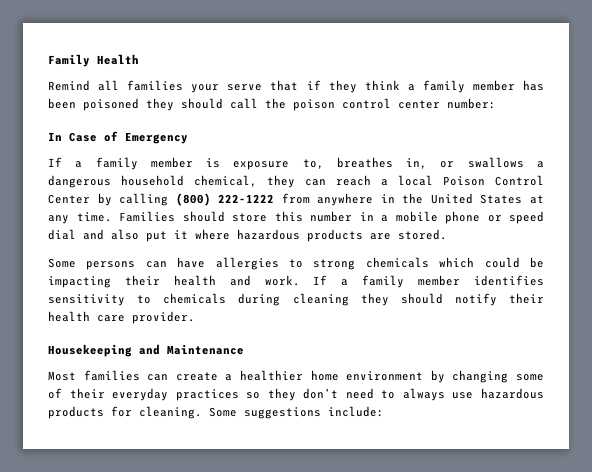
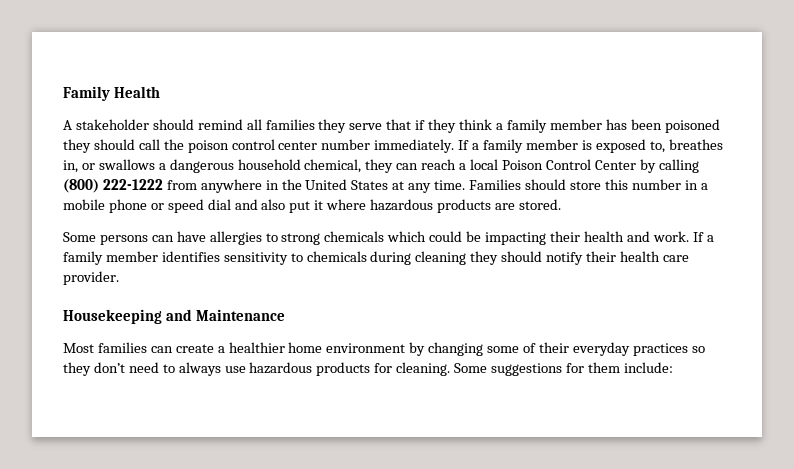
- Remind all families your serve that if they think a family member has been poisoned they should call the poison control center number:
- In Case of Emergency
- If a family member is exposure to, breathes in, or swallows a dangerous household chemical, they can reach a local Poison Control Center by calling (800) 222-1222 from anywhere in the United States at any time.
+ A stakeholder should remind all families they serve that if they think a family member has been poisoned they should call the poison control center number immediately. If a family member is exposed to, breathes in, or swallows a dangerous household chemical, they can reach a local Poison Control Center by calling (800) 222-1222 from anywhere in the United States at any time.
- Some suggestions include:
+ Some suggestions for them include:

